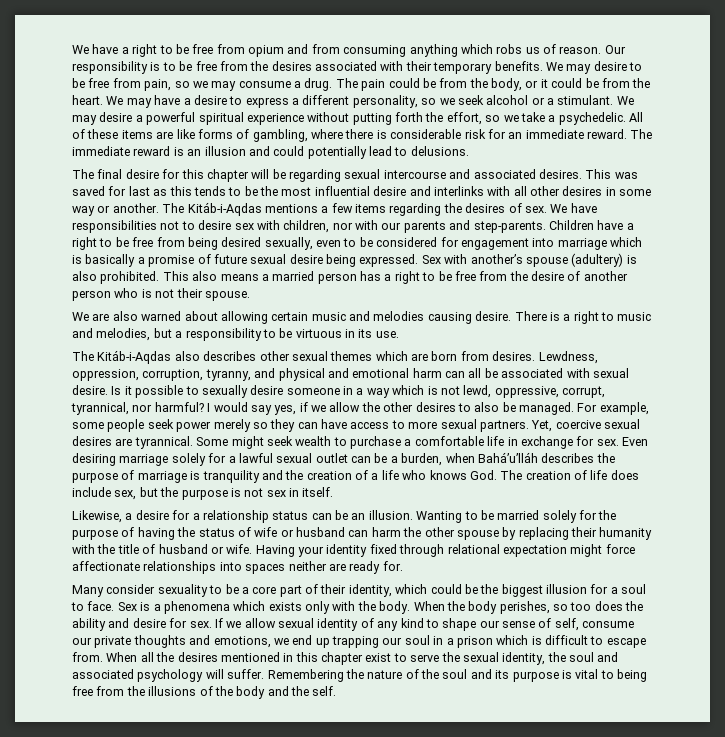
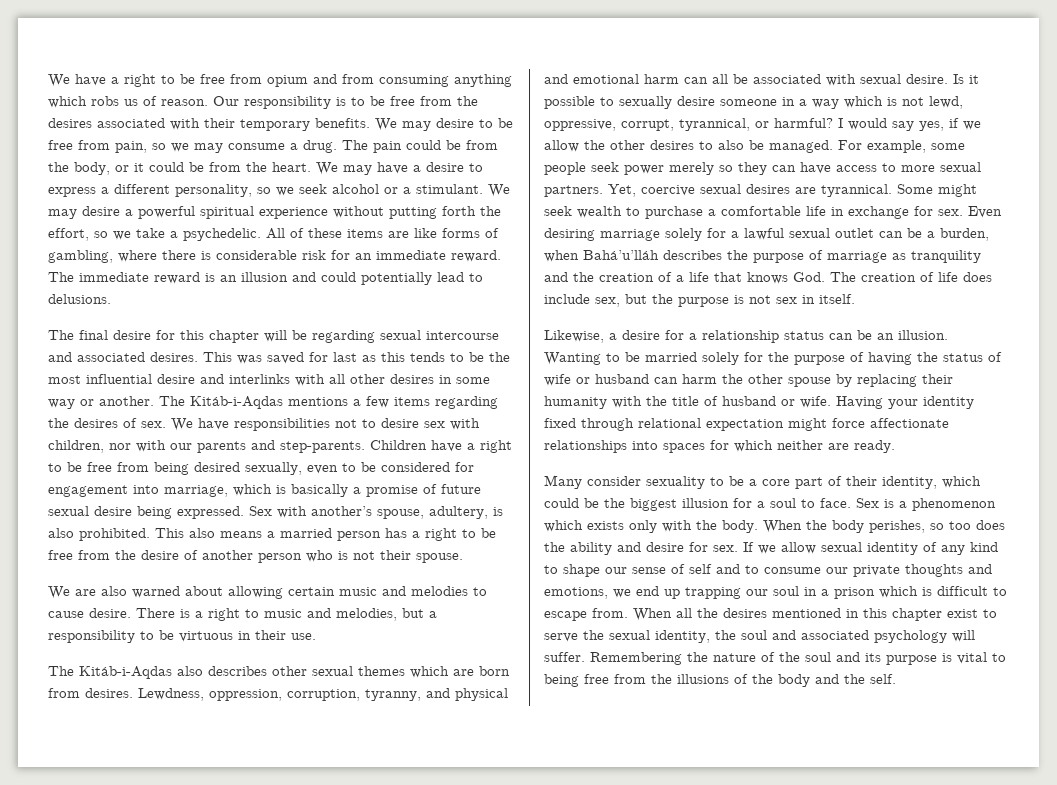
- Children have a right to be free from being desired sexually, even to be considered for engagement into marriage which is basically a promise of future sexual desire being expressed.
+ Children have a right to be free from being desired sexually, even to be considered for engagement into marriage, which is basically a promise of future sexual desire being expressed.
- Sex with another’s spouse (adultery) is also prohibited.
+ Sex with another’s spouse, adultery, is also prohibited.
- We are also warned about allowing certain music and melodies causing desire.
+ We are also warned about allowing certain music and melodies to cause desire.
- There is a right to music and melodies, but a responsibility to be virtuous in its use.
+ There is a right to music and melodies, but a responsibility to be virtuous in their use.
- Is it possible to sexually desire someone in a way which is not lewd, oppressive, corrupt, tyrannical, nor harmful?
+ Is it possible to sexually desire someone in a way which is not lewd, oppressive, corrupt, tyrannical, or harmful?
- Even desiring marriage solely for a lawful sexual outlet can be a burden, when Bahá’u’lláh describes the purpose of marriage is tranquility and the creation of a life who knows God. The creation of life does include sex, but the purpose is not sex in itself.
+ Even desiring marriage solely for a lawful sexual outlet can be a burden, when Bahá’u’lláh describes the purpose of marriage as tranquility and the creation of a life that knows God. The creation of life does include sex, but the purpose is not sex in itself.
- Having your identity fixed through relational expectation might force affectionate relationships into spaces neither are ready for.
+ Having your identity fixed through relational expectation might force affectionate relationships into spaces for which neither are ready.
- Sex is a phenomena which exists only with the body.
+ Sex is a phenomenon which exists only with the body.
- If we allow sexual identity of any kind to shape our sense of self, consume our private thoughts and emotions, we end up trapping our soul in a prison which is difficult to escape from.
+ If we allow sexual identity of any kind to shape our sense of self and to consume our private thoughts and emotions, we end up trapping our soul in a prison which is difficult to escape from.

